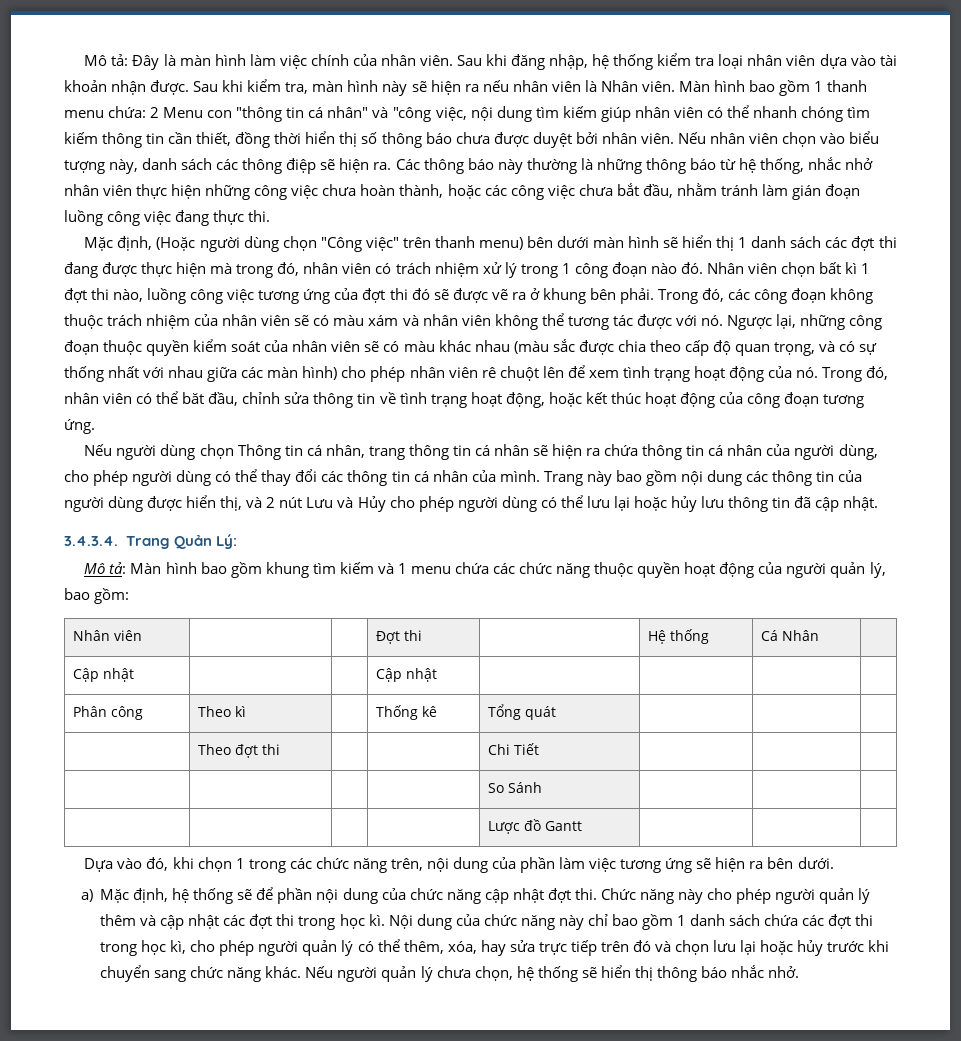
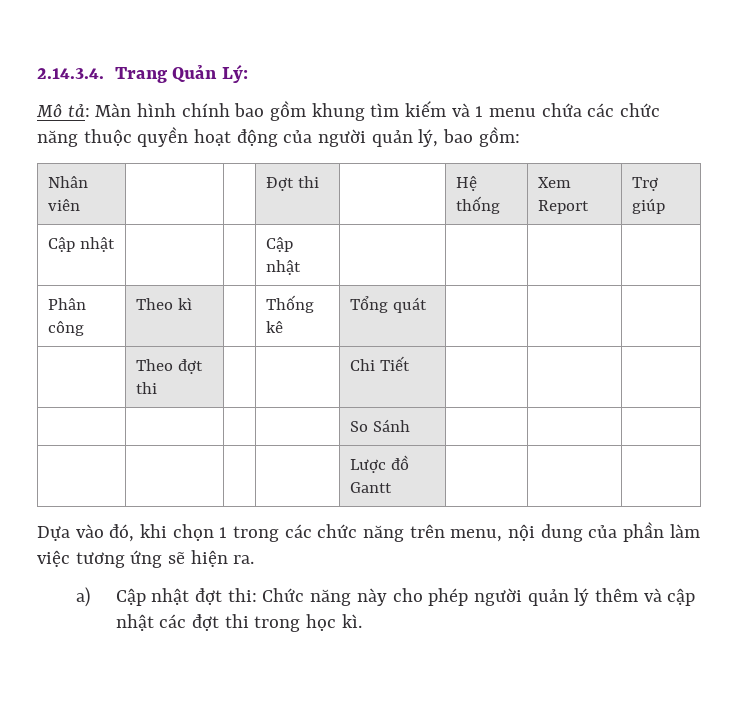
- Mô tả: Đây là màn hình làm việc chính của nhân viên. Sau khi đăng nhập, hệ thống kiểm tra loại nhân viên dựa vào tài khoản nhận được. Sau khi kiểm tra, màn hình này sẽ hiện ra nếu nhân viên là Nhân viên. Màn hình bao gồm 1 thanh menu chứa: 2 Menu con "thông tin cá nhân" và "công việc, nội dung tìm kiếm giúp nhân viên có thể nhanh chóng tìm kiếm thông tin cần thiết, đồng thời hiển thị số thông báo chưa được duyệt bởi nhân viên. Nếu nhân viên chọn vào biểu tượng này, danh sách các thông điệp sẽ hiện ra. Các thông báo này thường là những thông báo từ hệ thống, nhắc nhở nhân viên thực hiện những công việc chưa hoàn thành, hoặc các công việc chưa bắt đầu, nhằm tránh làm gián đoạn luồng công việc đang thực thi.
- Mặc định, (Hoặc người dùng chọn "Công việc" trên thanh menu) bên dưới màn hình sẽ hiển thị 1 danh sách các đợt thi đang được thực hiện mà trong đó, nhân viên có trách nhiệm xử lý trong 1 công đoạn nào đó. Nhân viên chọn bất kì 1 đợt thi nào, luồng công việc tương ứng của đợt thi đó sẽ được vẽ ra ở khung bên phải. Trong đó, các công đoạn không thuộc trách nhiệm của nhân viên sẽ có màu xám và nhân viên không thể tương tác được với nó. Ngược lại, những công đoạn thuộc quyền kiểm soát của nhân viên sẽ có màu khác nhau (màu sắc được chia theo cấp độ quan trọng, và có sự thống nhất với nhau giữa các màn hình) cho phép nhân viên rê chuột lên để xem tình trạng hoạt động của nó. Trong đó, nhân viên có thể băt đầu, chỉnh sửa thông tin về tình trạng hoạt động, hoặc kết thúc hoạt động của công đoạn tương ứng.
- Nếu người dùng chọn Thông tin cá nhân, trang thông tin cá nhân sẽ hiện ra chứa thông tin cá nhân của người dùng, cho phép người dùng có thể thay đổi các thông tin cá nhân của mình. Trang này bao gồm nội dung các thông tin của người dùng được hiển thị, và 2 nút Lưu và Hủy cho phép người dùng có thể lưu lại hoặc hủy lưu thông tin đã cập nhật.
- 3.4.3.4. Trang Quản Lý:
+ 2.14.3.4. Trang Quản Lý:
- Mô tả: Màn hình bao gồm khung tìm kiếm và 1 menu chứa các chức năng thuộc quyền hoạt động của người quản lý, bao gồm:
+ Mô tả: Màn hình chính bao gồm khung tìm kiếm và 1 menu chứa các chức năng thuộc quyền hoạt động của người quản lý, bao gồm:
- Nhân viên | | | Đợt thi | | Hệ thống | Cá Nhân |
+ Nhân viên | | | Đợt thi | | Hệ thống | Xem Report | Trợ giúp
- Dựa vào đó, khi chọn 1 trong các chức năng trên, nội dung của phần làm việc tương ứng sẽ hiện ra bên dưới.
- a) Mặc định, hệ thống sẽ để phần nội dung của chức năng cập nhật đợt thi. Chức năng này cho phép người quản lý thêm và cập nhật các đợt thi trong học kì. Nội dung của chức năng này chỉ bao gồm 1 danh sách chứa các đợt thi trong học kì, cho phép người quản lý có thể thêm, xóa, hay sửa trực tiếp trên đó và chọn lưu lại hoặc hủy trước khi chuyển sang chức năng khác. Nếu người quản lý chưa chọn, hệ thống sẽ hiển thị thông báo nhắc nhở.
+ Dựa vào đó, khi chọn 1 trong các chức năng trên menu, nội dung của phần làm việc tương ứng sẽ hiện ra.
+ a) Cập nhật đợt thi: Chức năng này cho phép người quản lý thêm và cập nhật các đợt thi trong học kì.

